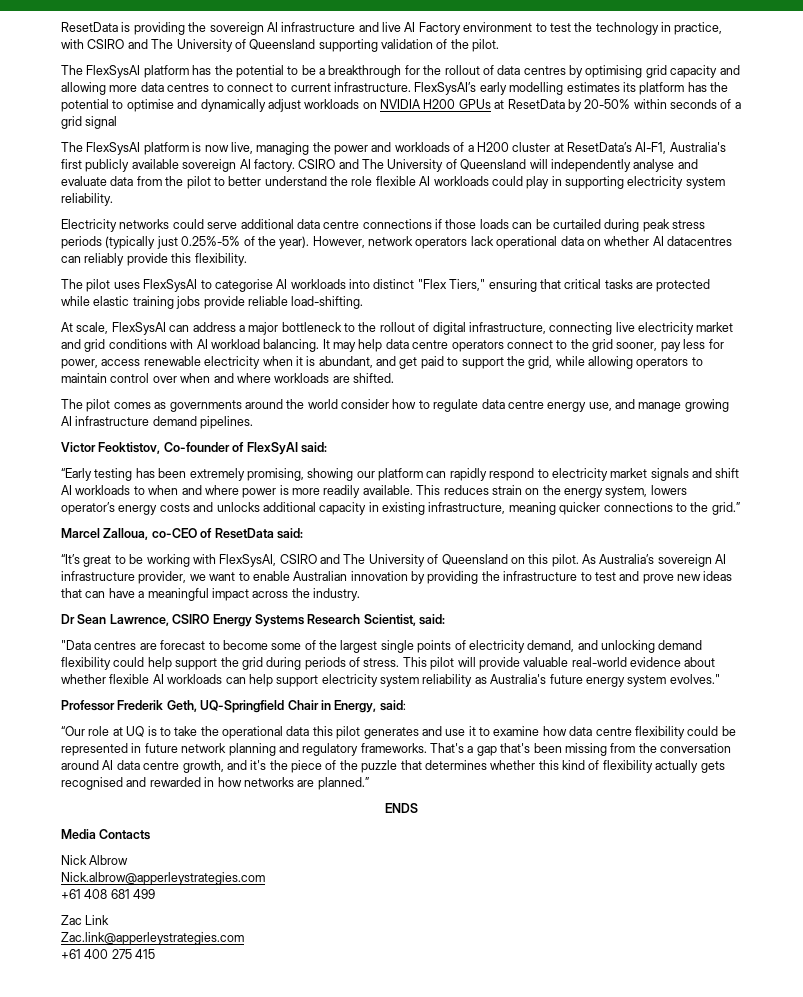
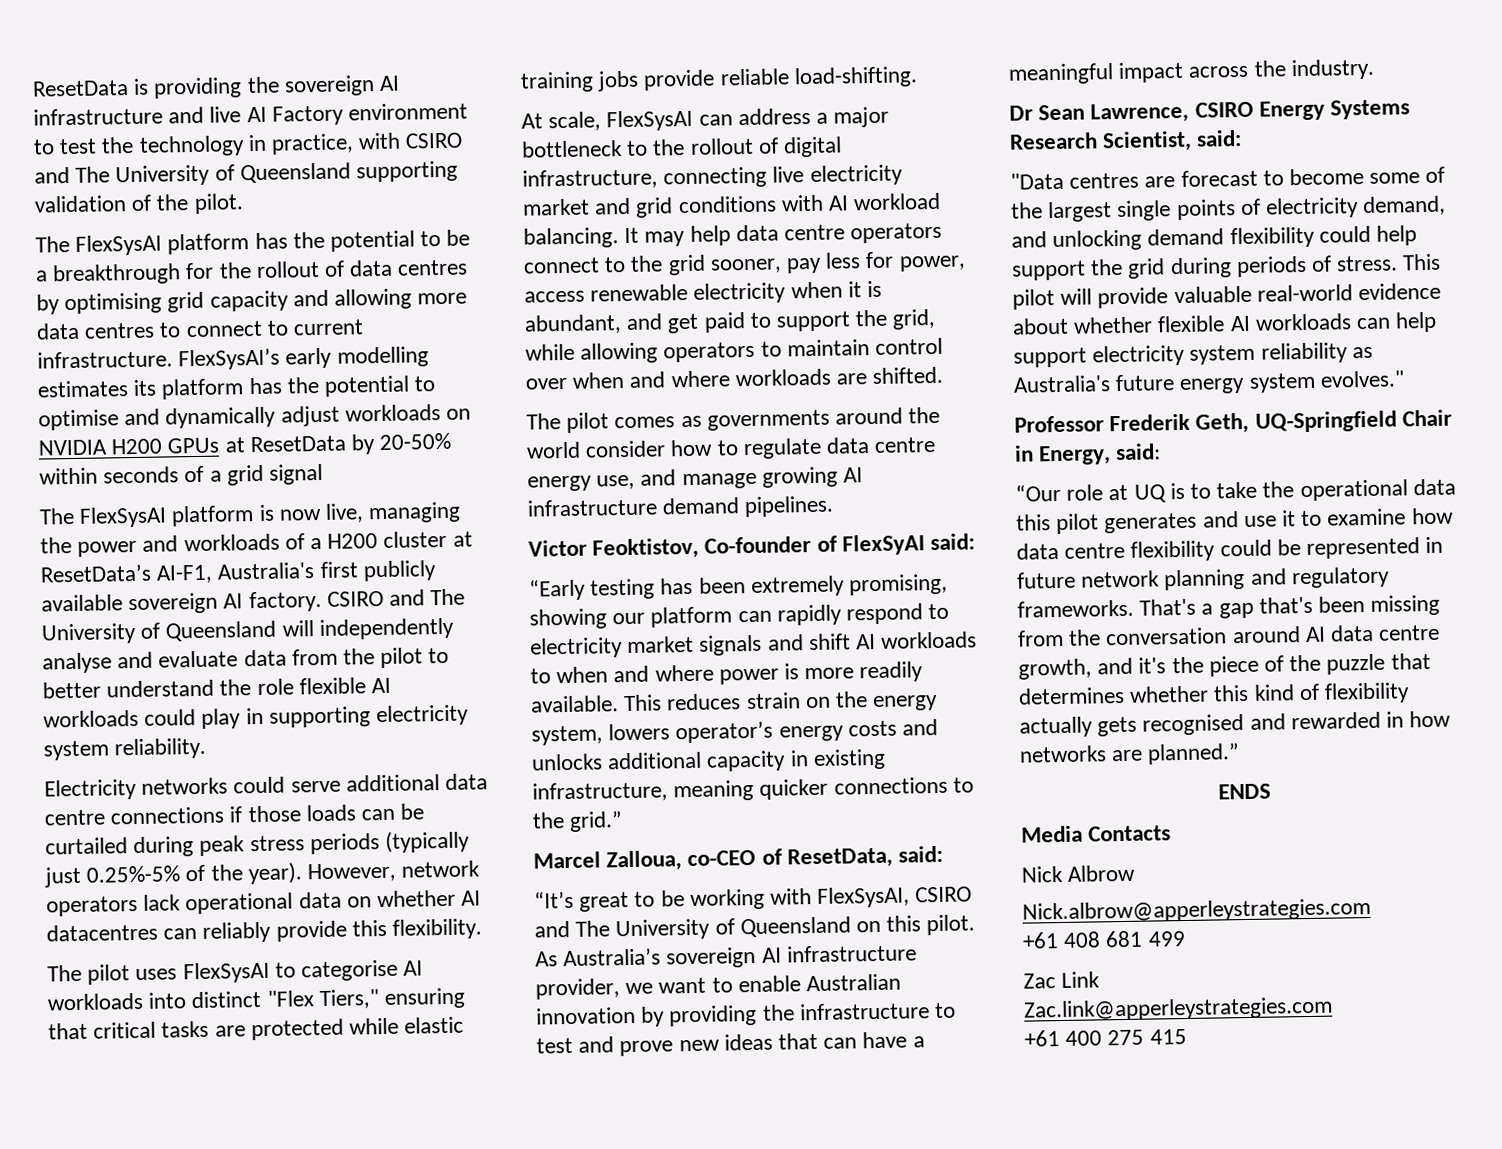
- Marcel Zalloua, co-CEO of ResetData said:
+ Marcel Zalloua, co-CEO of ResetData, said:

